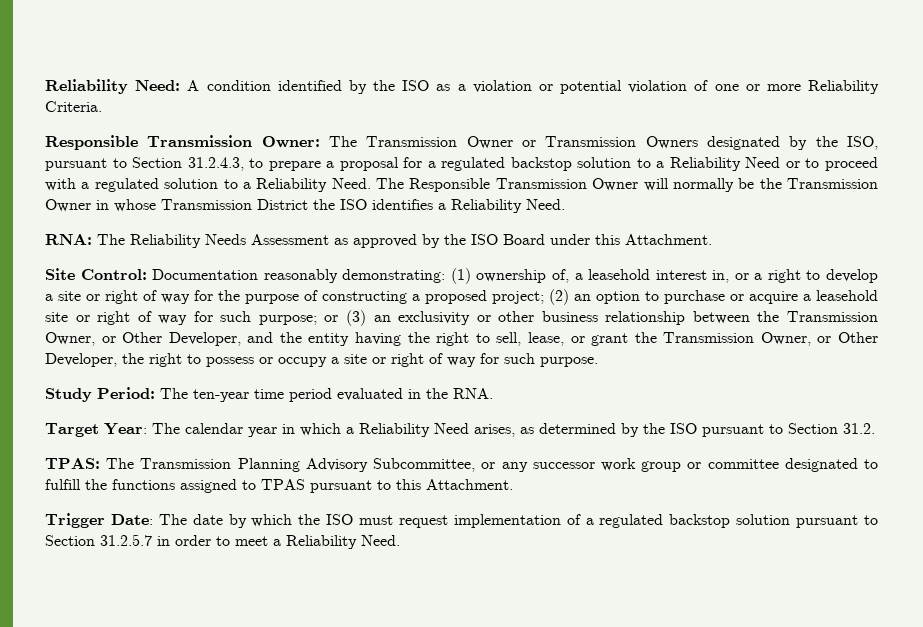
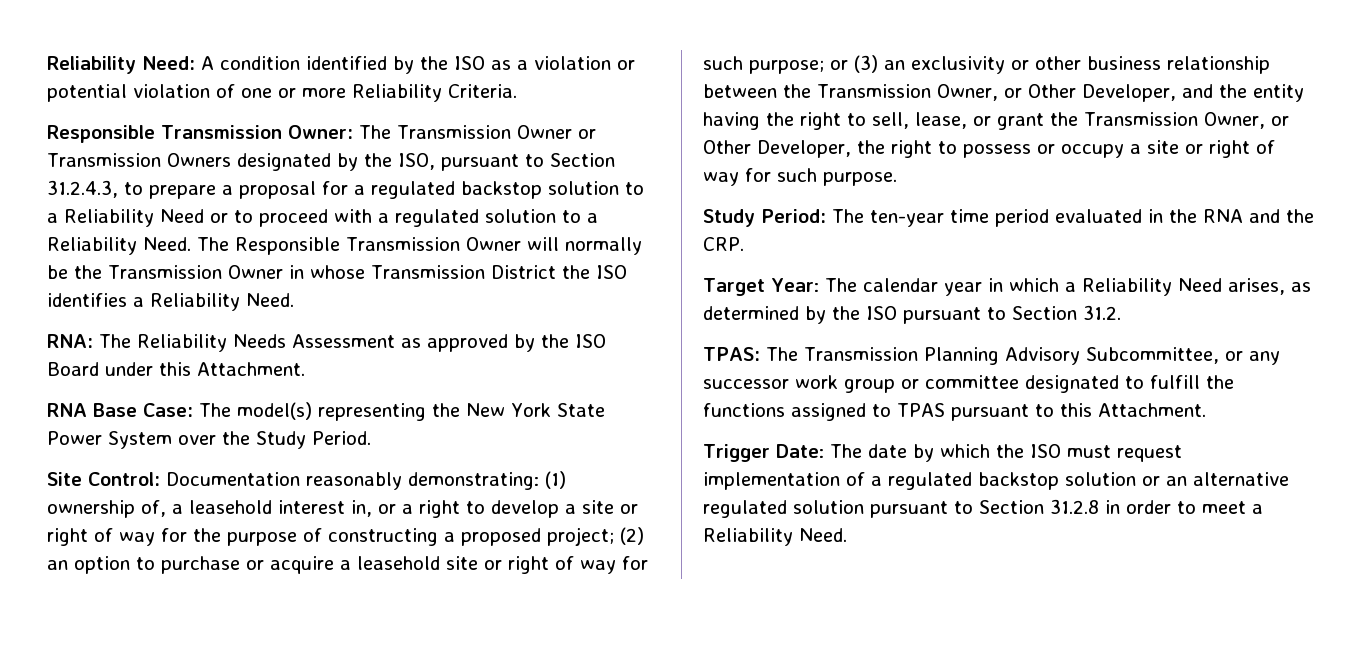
+ RNA Base Case: The model(s) representing the New York State Power System over the Study Period.
- Study Period: The ten-year time period evaluated in the RNA.
+ Study Period: The ten-year time period evaluated in the RNA and the CRP.
- Trigger Date: The date by which the ISO must request implementation of a regulated backstop solution pursuant to Section 31.2.5.7 in order to meet a Reliability Need.
+ Trigger Date: The date by which the ISO must request implementation of a regulated backstop solution or an alternative regulated solution pursuant to Section 31.2.8 in order to meet a Reliability Need.

